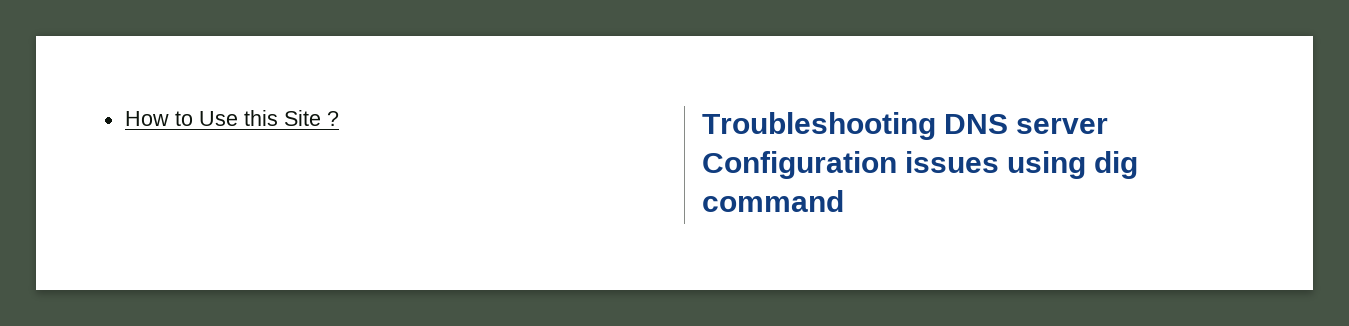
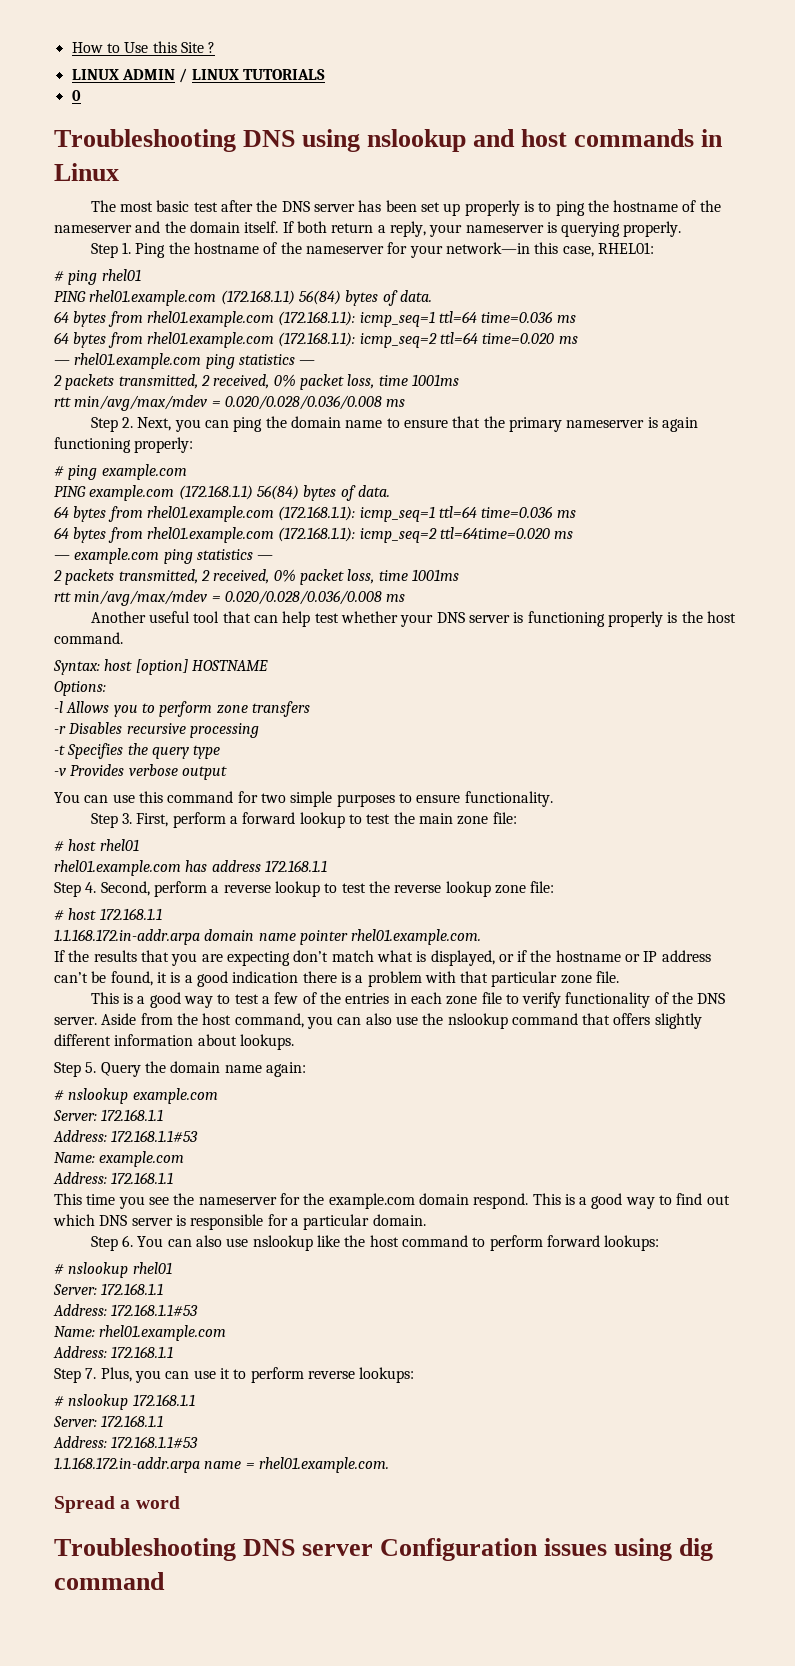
+ LINUX ADMIN / LINUX TUTORIALS
+ 0
+ Troubleshooting DNS using nslookup and host commands in Linux
+ The most basic test after the DNS server has been set up properly is to ping the hostname of the nameserver and the domain itself. If both return a reply, your nameserver is querying properly.
+ Step 1. Ping the hostname of the nameserver for your network—in this case, RHEL01:
+ # ping rhel01
+ PING rhel01.example.com (172.168.1.1) 56(84) bytes of data.
+ 64 bytes from rhel01.example.com (172.168.1.1): icmp_seq=1 ttl=64 time=0.036 ms
+ 64 bytes from rhel01.example.com (172.168.1.1): icmp_seq=2 ttl=64 time=0.020 ms
+ — rhel01.example.com ping statistics —
+ 2 packets transmitted, 2 received, 0% packet loss, time 1001ms
+ rtt min/avg/max/mdev = 0.020/0.028/0.036/0.008 ms
+ Step 2. Next, you can ping the domain name to ensure that the primary nameserver is again functioning properly:
+ # ping example.com
+ PING example.com (172.168.1.1) 56(84) bytes of data.
+ 64 bytes from rhel01.example.com (172.168.1.1): icmp_seq=1 ttl=64 time=0.036 ms
+ 64 bytes from rhel01.example.com (172.168.1.1): icmp_seq=2 ttl=64time=0.020 ms
+ — example.com ping statistics —
+ 2 packets transmitted, 2 received, 0% packet loss, time 1001ms
+ rtt min/avg/max/mdev = 0.020/0.028/0.036/0.008 ms
+ Another useful tool that can help test whether your DNS server is functioning properly is the host command.
+ Syntax: host [option] HOSTNAME
+ Options:
+ -l Allows you to perform zone transfers
+ -r Disables recursive processing
+ -t Specifies the query type
+ -v Provides verbose output
+ You can use this command for two simple purposes to ensure functionality.
+ Step 3. First, perform a forward lookup to test the main zone file:
+ # host rhel01
+ rhel01.example.com has address 172.168.1.1
+ Step 4. Second, perform a reverse lookup to test the reverse lookup zone file:
+ # host 172.168.1.1
+ 1.1.168.172.in-addr.arpa domain name pointer rhel01.example.com.
+ If the results that you are expecting don’t match what is displayed, or if the hostname or IP address can’t be found, it is a good indication there is a problem with that particular zone file.
+ This is a good way to test a few of the entries in each zone file to verify functionality of the DNS server. Aside from the host command, you can also use the nslookup command that offers slightly different information about lookups.
+ Step 5. Query the domain name again:
+ # nslookup example.com
+ Server: 172.168.1.1
+ Address: 172.168.1.1#53
+ Name: example.com
+ Address: 172.168.1.1
+ This time you see the nameserver for the example.com domain respond. This is a good way to find out which DNS server is responsible for a particular domain.
+ Step 6. You can also use nslookup like the host command to perform forward lookups:
+ # nslookup rhel01
+ Server: 172.168.1.1
+ Address: 172.168.1.1#53
+ Name: rhel01.example.com
+ Address: 172.168.1.1
+ Step 7. Plus, you can use it to perform reverse lookups:
+ # nslookup 172.168.1.1
+ Server: 172.168.1.1
+ Address: 172.168.1.1#53
+ 1.1.168.172.in-addr.arpa name = rhel01.example.com.
+ Spread a word

